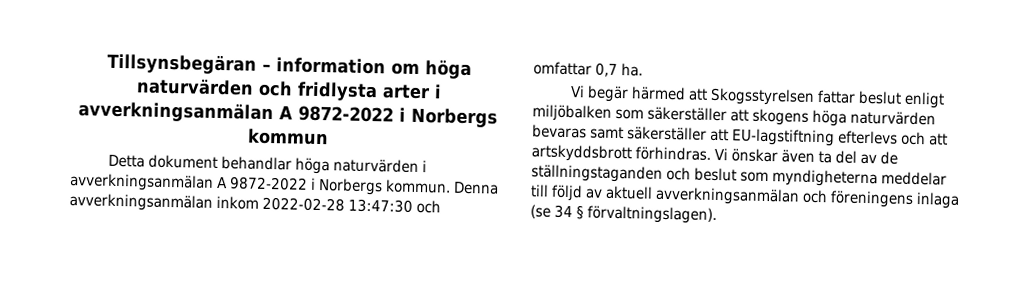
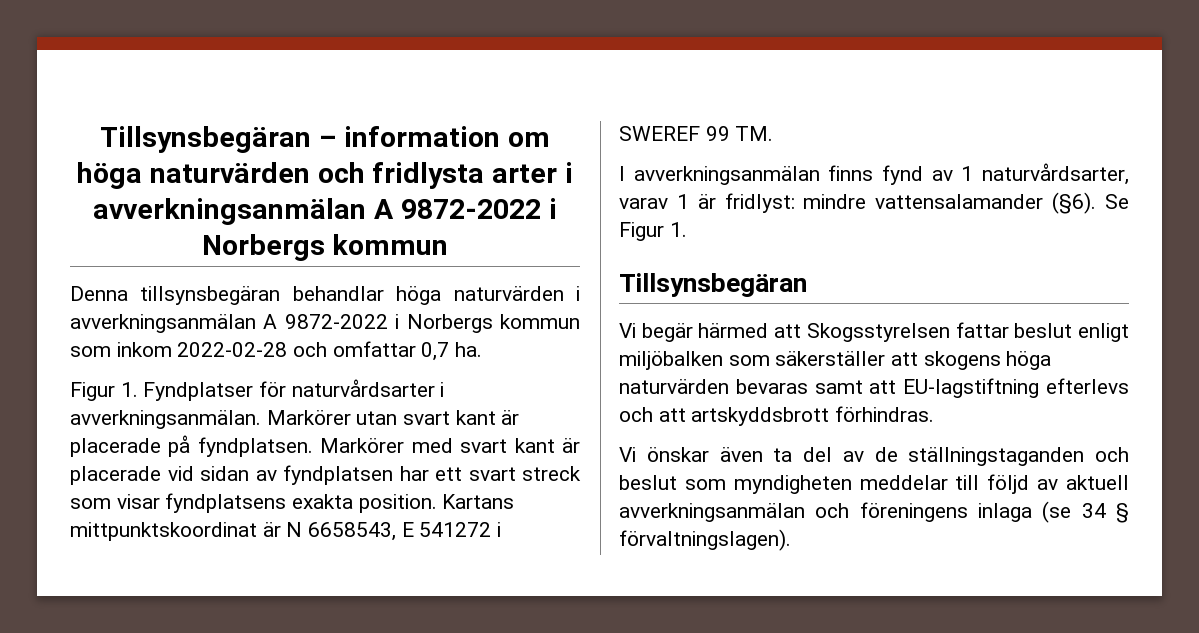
- Detta dokument behandlar höga naturvärden i avverkningsanmälan A 9872-2022 i Norbergs kommun. Denna avverkningsanmälan inkom 2022-02-28 13:47:30 och omfattar 0,7 ha.
+ Denna tillsynsbegäran behandlar höga naturvärden i avverkningsanmälan A 9872-2022 i Norbergs kommun som inkom 2022-02-28 och omfattar 0,7 ha.
+ Figur 1. Fyndplatser för naturvårdsarter i avverkningsanmälan. Markörer utan svart kant är placerade på fyndplatsen. Markörer med svart kant är placerade vid sidan av fyndplatsen har ett svart streck som visar fyndplatsens exakta position. Kartans mittpunktskoordinat är N 6658543, E 541272 i SWEREF 99 TM.
+ I avverkningsanmälan finns fynd av 1 naturvårdsarter, varav 1 är fridlyst: mindre vattensalamander (§6). Se Figur 1.
+ Tillsynsbegäran
- Vi begär härmed att Skogsstyrelsen fattar beslut enligt miljöbalken som säkerställer att skogens höga naturvärden bevaras samt säkerställer att EU-lagstiftning efterlevs och att artskyddsbrott förhindras. Vi önskar även ta del av de ställningstaganden och beslut som myndigheterna meddelar till följd av aktuell avverkningsanmälan och föreningens inlaga (se 34 § förvaltningslagen).
+ Vi begär härmed att Skogsstyrelsen fattar beslut enligt miljöbalken som säkerställer att skogens höga naturvärden bevaras samt att EU-lagstiftning efterlevs och att artskyddsbrott förhindras.
+ Vi önskar även ta del av de ställningstaganden och beslut som myndigheten meddelar till följd av aktuell avverkningsanmälan och föreningens inlaga (se 34 § förvaltningslagen).

